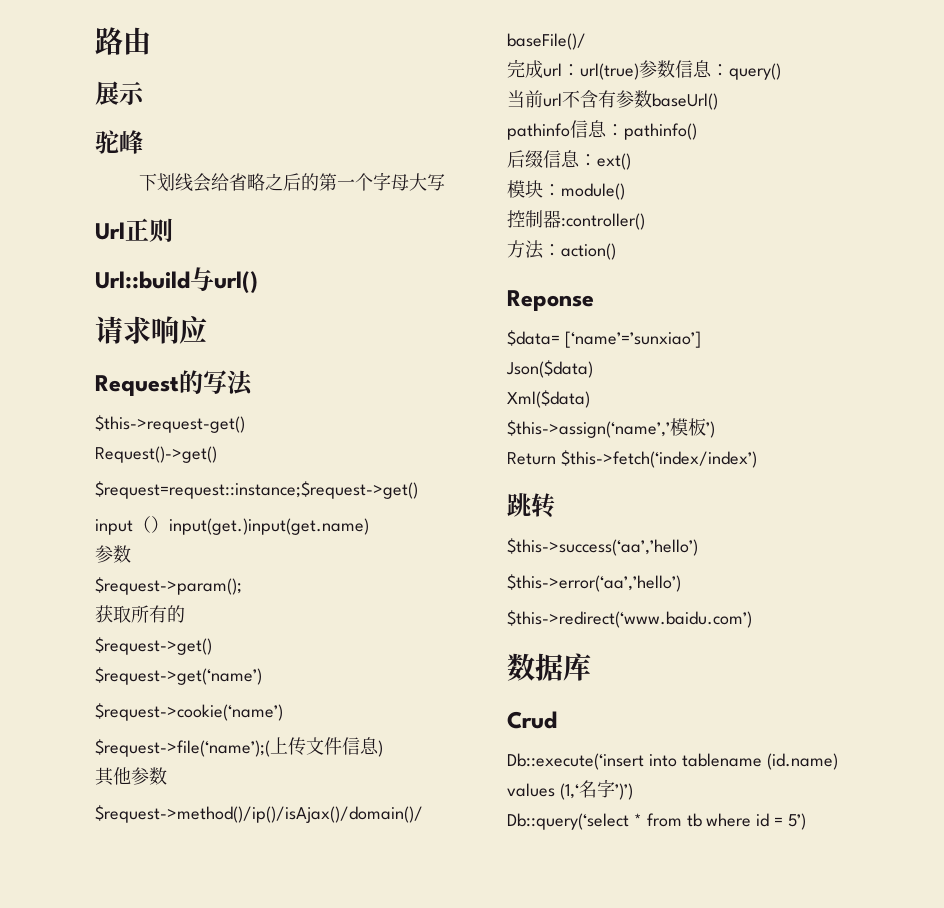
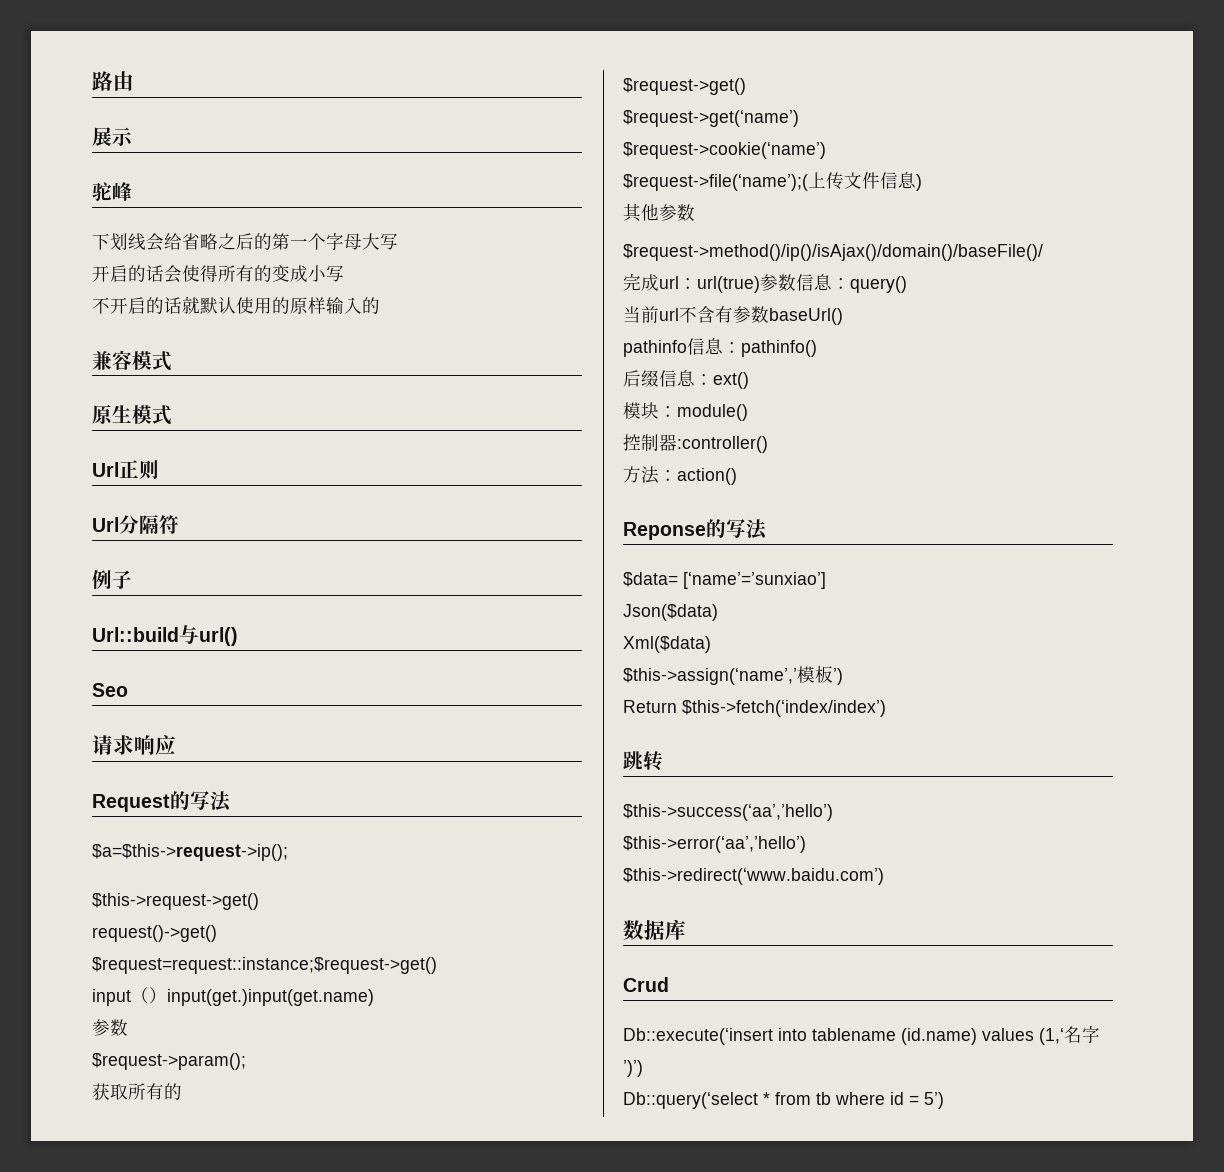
+ 开启的话会使得所有的变成小写
+ 不开启的话就默认使用的原样输入的
+ 兼容模式
+ 原生模式
+ Url分隔符
+ 例子
+ Seo
- $this->request-get()
- Request()->get()
+ $a=$this->request->ip();
+ $this->request->get()
+ request()->get()
- Reponse
+ Reponse的写法

